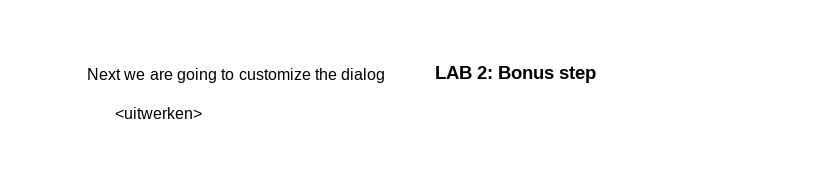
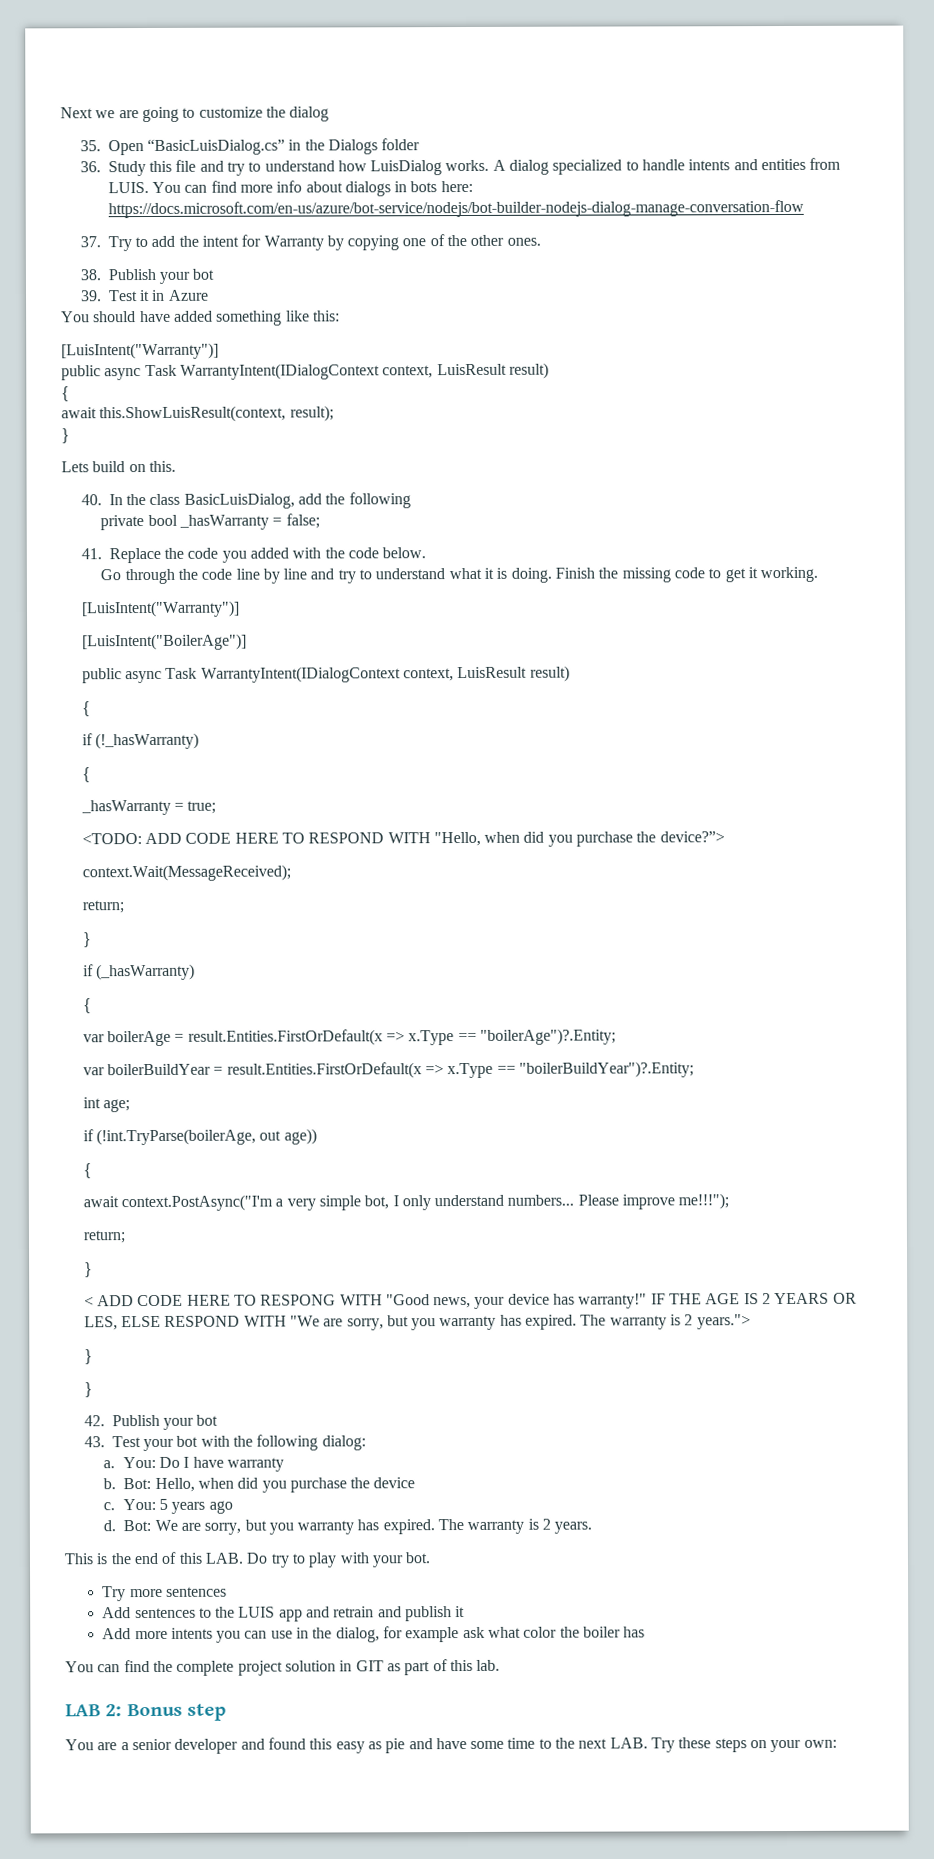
- <uitwerken>
+ 35. Open “BasicLuisDialog.cs” in the Dialogs folder
+ 36. Study this file and try to understand how LuisDialog works. A dialog specialized to handle intents and entities from LUIS. You can find more info about dialogs in bots here: https://docs.microsoft.com/en-us/azure/bot-service/nodejs/bot-builder-nodejs-dialog-manage-conversation-flow
+ 37. Try to add the intent for Warranty by copying one of the other ones.
+ 38. Publish your bot
+ 39. Test it in Azure
+ You should have added something like this:
+ [LuisIntent("Warranty")]
+ public async Task WarrantyIntent(IDialogContext context, LuisResult result)
+ {
+ await this.ShowLuisResult(context, result);
+ }
+ Lets build on this.
+ 40. In the class BasicLuisDialog, add the following
+ private bool _hasWarranty = false;
+ 41. Replace the code you added with the code below.
+ Go through the code line by line and try to understand what it is doing. Finish the missing code to get it working.
+ [LuisIntent("Warranty")]
+ [LuisIntent("BoilerAge")]
+ public async Task WarrantyIntent(IDialogContext context, LuisResult result)
+ {
+ if (!_hasWarranty)
+ {
+ _hasWarranty = true;
+ <TODO: ADD CODE HERE TO RESPOND WITH "Hello, when did you purchase the device?”>
+ context.Wait(MessageReceived);
+ return;
+ }
+ if (_hasWarranty)
+ {
+ var boilerAge = result.Entities.FirstOrDefault(x => x.Type == "boilerAge")?.Entity;
+ var boilerBuildYear = result.Entities.FirstOrDefault(x => x.Type == "boilerBuildYear")?.Entity;
+ int age;
+ if (!int.TryParse(boilerAge, out age))
+ {
+ await context.PostAsync("I'm a very simple bot, I only understand numbers... Please improve me!!!");
+ return;
+ }
+ < ADD CODE HERE TO RESPONG WITH "Good news, your device has warranty!" IF THE AGE IS 2 YEARS OR LES, ELSE RESPOND WITH "We are sorry, but you warranty has expired. The warranty is 2 years.">
+ }
+ }
+ 42. Publish your bot
+ 43. Test your bot with the following dialog:
+ a. You: Do I have warranty
+ b. Bot: Hello, when did you purchase the device
+ c. You: 5 years ago
+ d. Bot: We are sorry, but you warranty has expired. The warranty is 2 years.
+ This is the end of this LAB. Do try to play with your bot.
+ Try more sentences
+ Add sentences to the LUIS app and retrain and publish it
+ Add more intents you can use in the dialog, for example ask what color the boiler has
+ You can find the complete project solution in GIT as part of this lab.
  LAB 2: Bonus step
+ You are a senior developer and found this easy as pie and have some time to the next LAB. Try these steps on your own:

